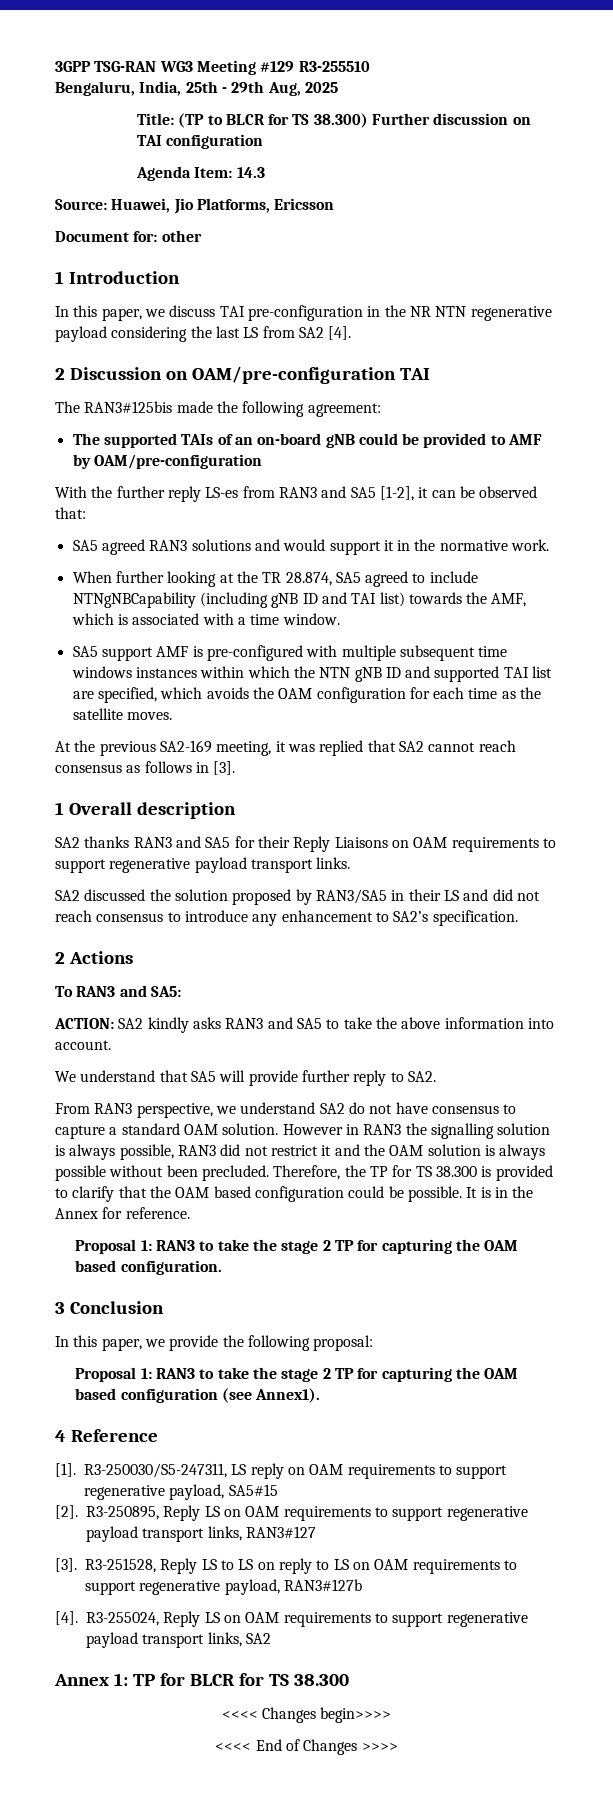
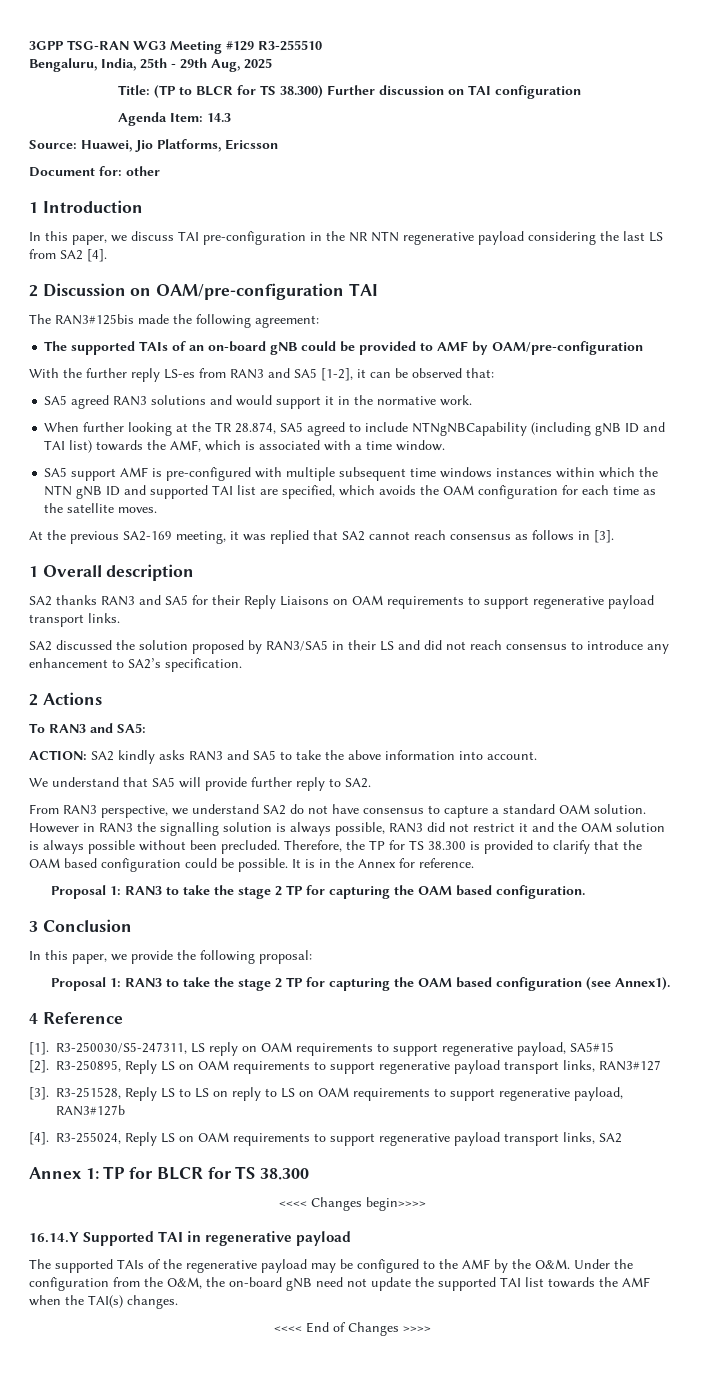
+ 16.14.Y Supported TAI in regenerative payload
+ The supported TAIs of the regenerative payload may be configured to the AMF by the O&M. Under the configuration from the O&M, the on-board gNB need not update the supported TAI list towards the AMF when the TAI(s) changes.

